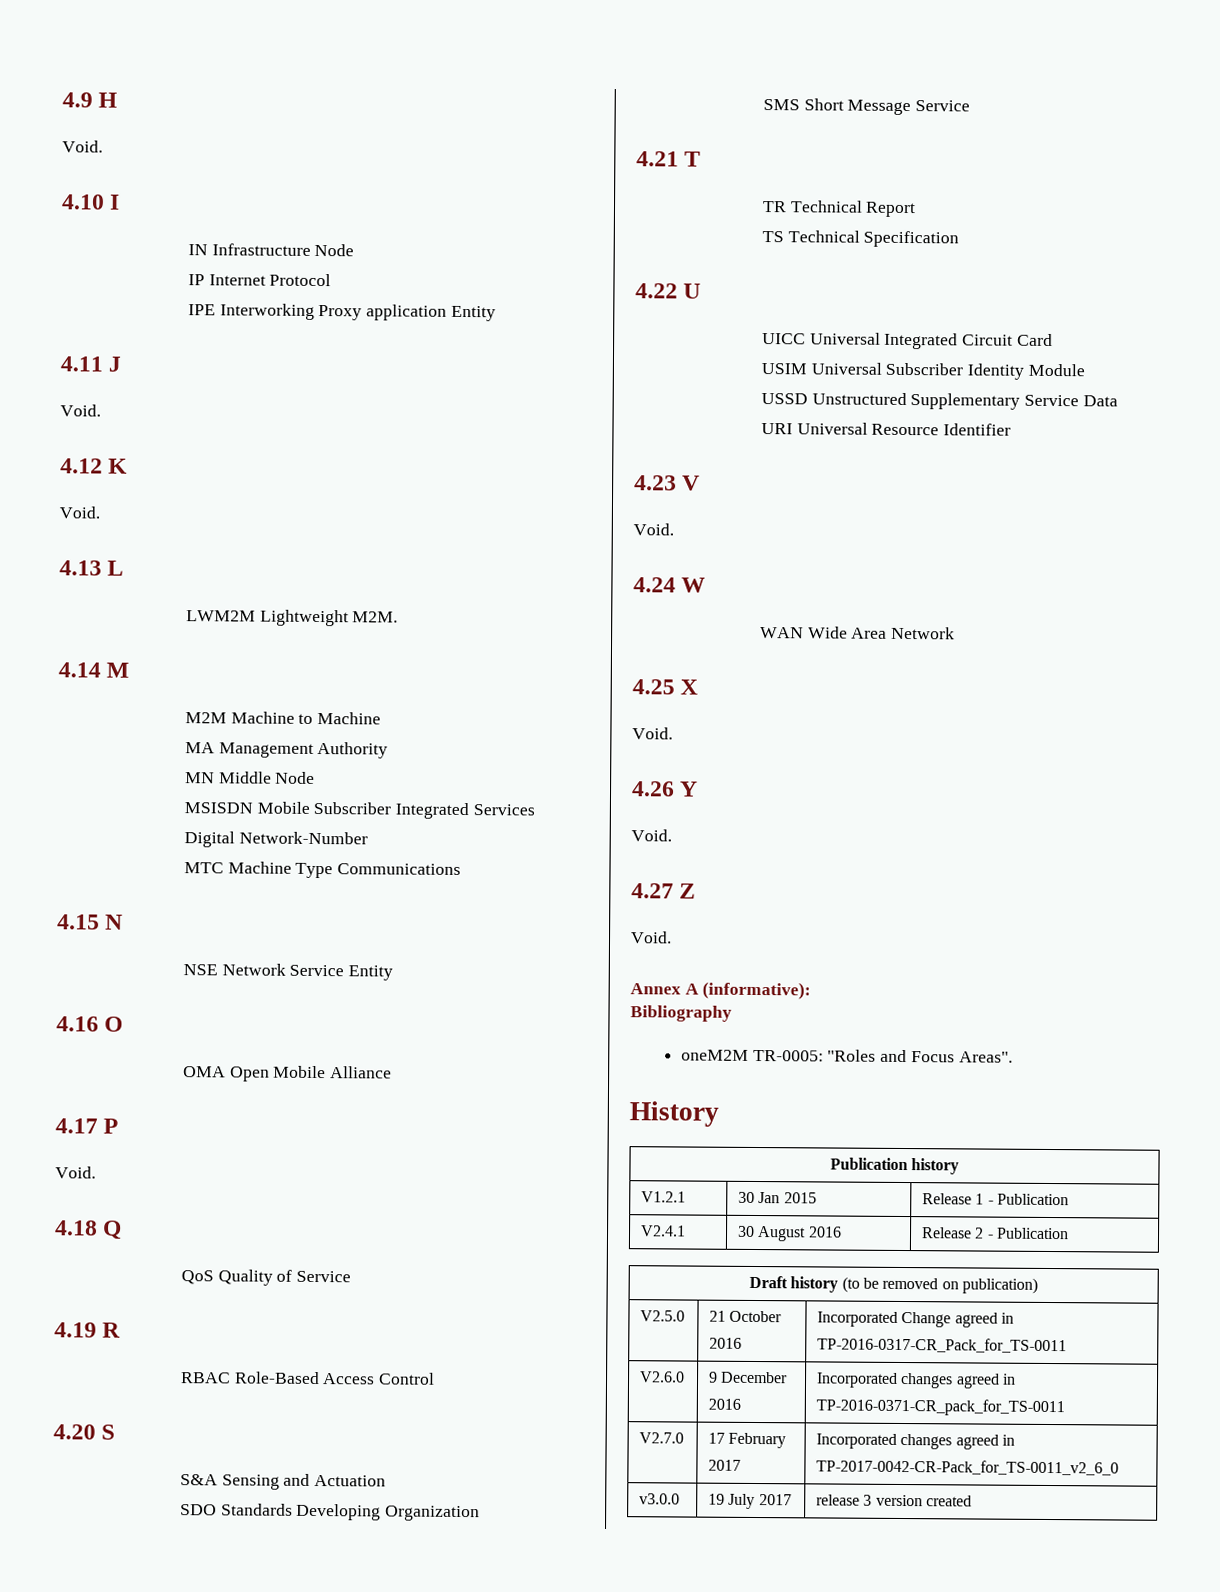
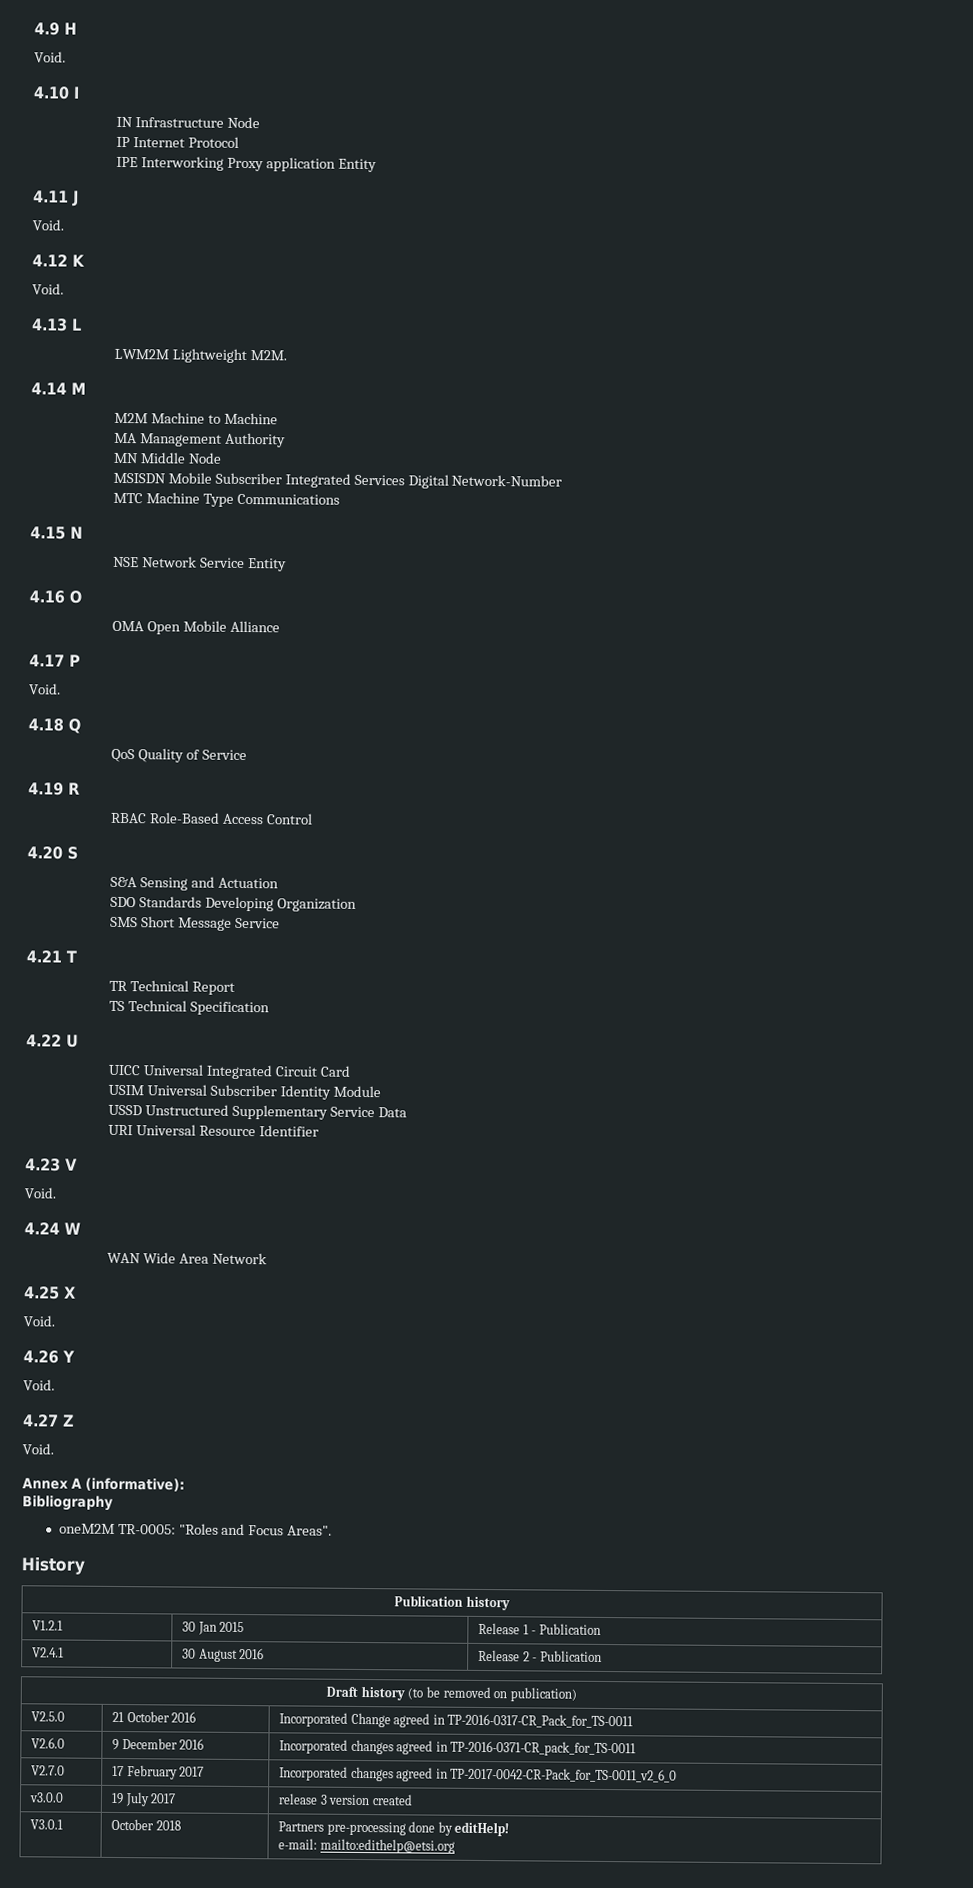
+ V3.0.1 | October 2018 | Partners pre-processing done by editHelp!
+ e-mail: mailto:edithelp@etsi.org

